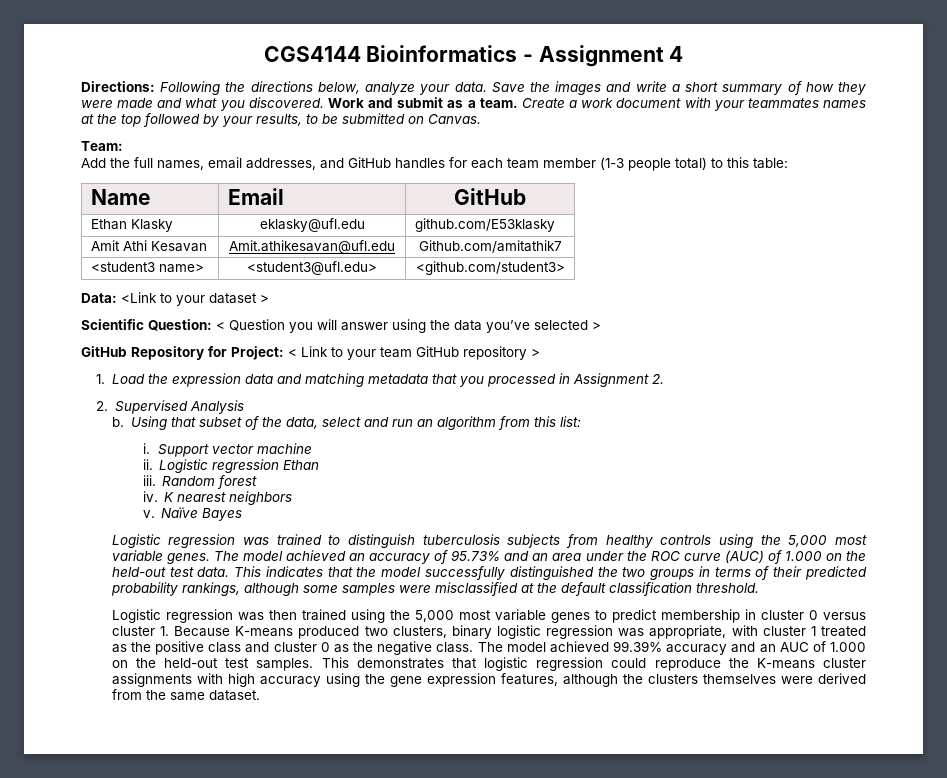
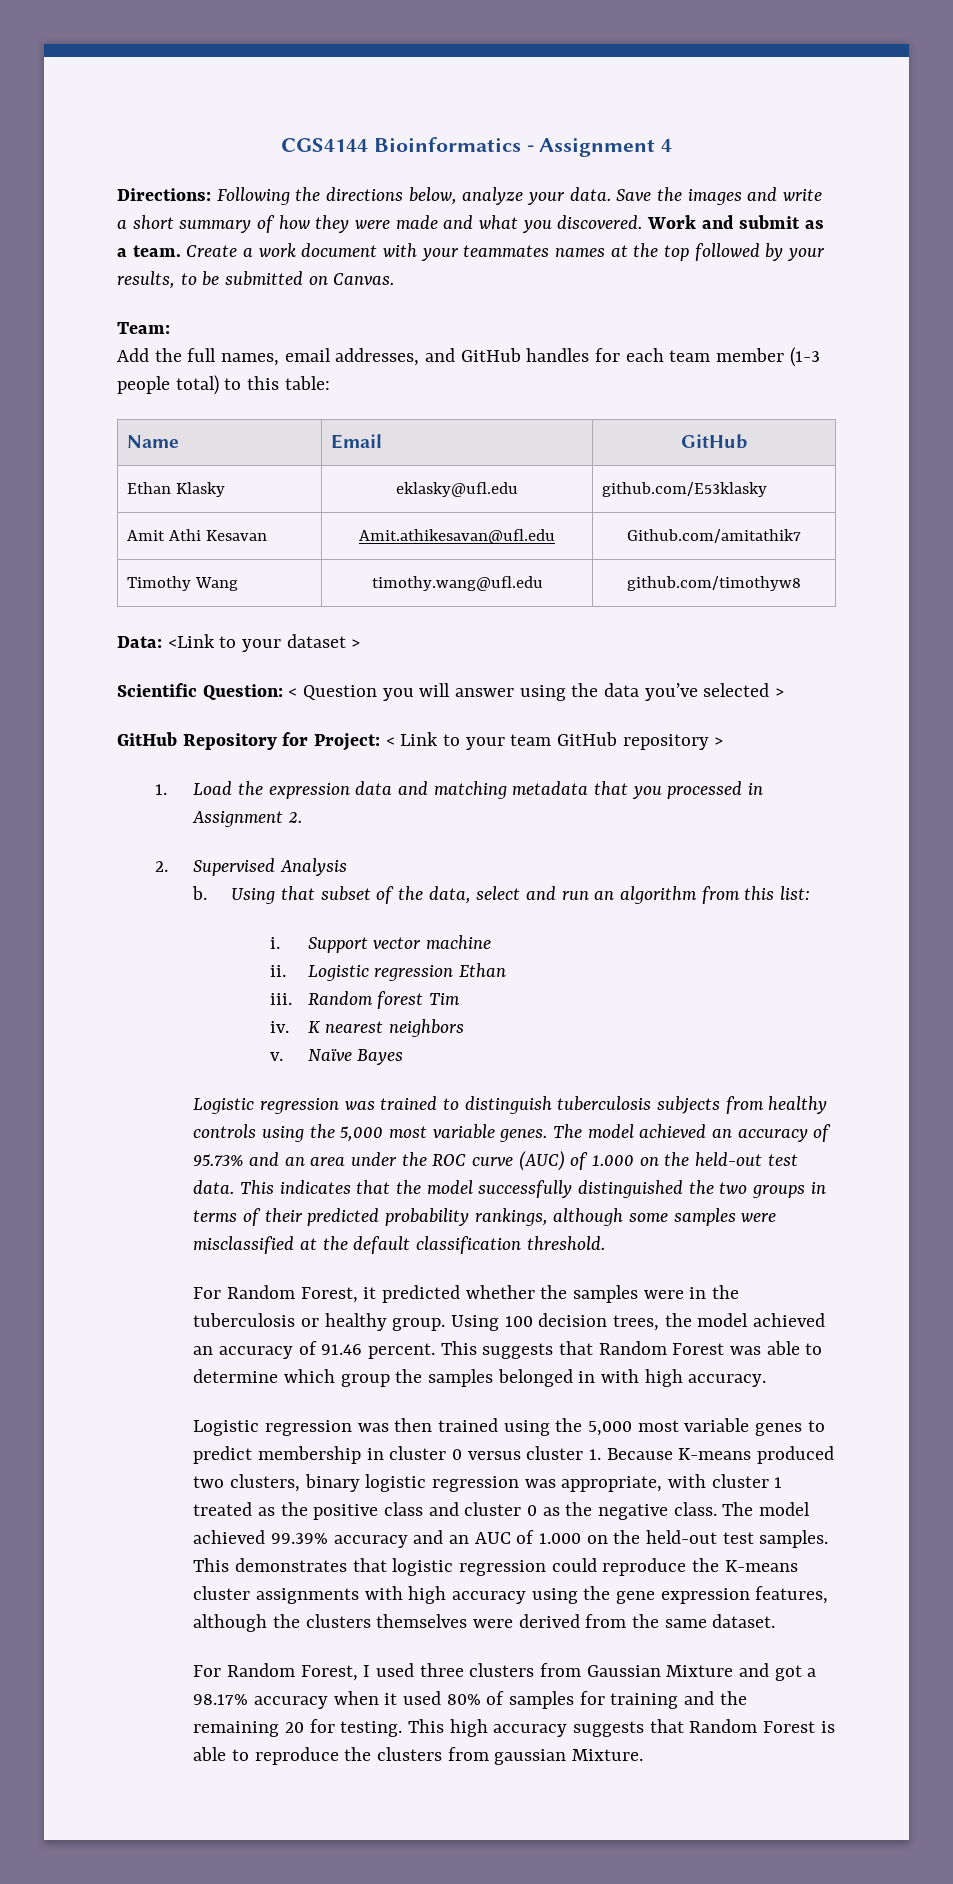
- <student3 name> | <student3@ufl.edu> | <github.com/student3>
+ Timothy Wang | timothy.wang@ufl.edu | github.com/timothyw8
- Random forest
+ Random forest Tim
+ For Random Forest, it predicted whether the samples were in the tuberculosis or healthy group. Using 100 decision trees, the model achieved an accuracy of 91.46 percent. This suggests that Random Forest was able to determine which group the samples belonged in with high accuracy.
+ For Random Forest, I used three clusters from Gaussian Mixture and got a 98.17% accuracy when it used 80% of samples for training and the remaining 20 for testing. This high accuracy suggests that Random Forest is able to reproduce the clusters from gaussian Mixture.

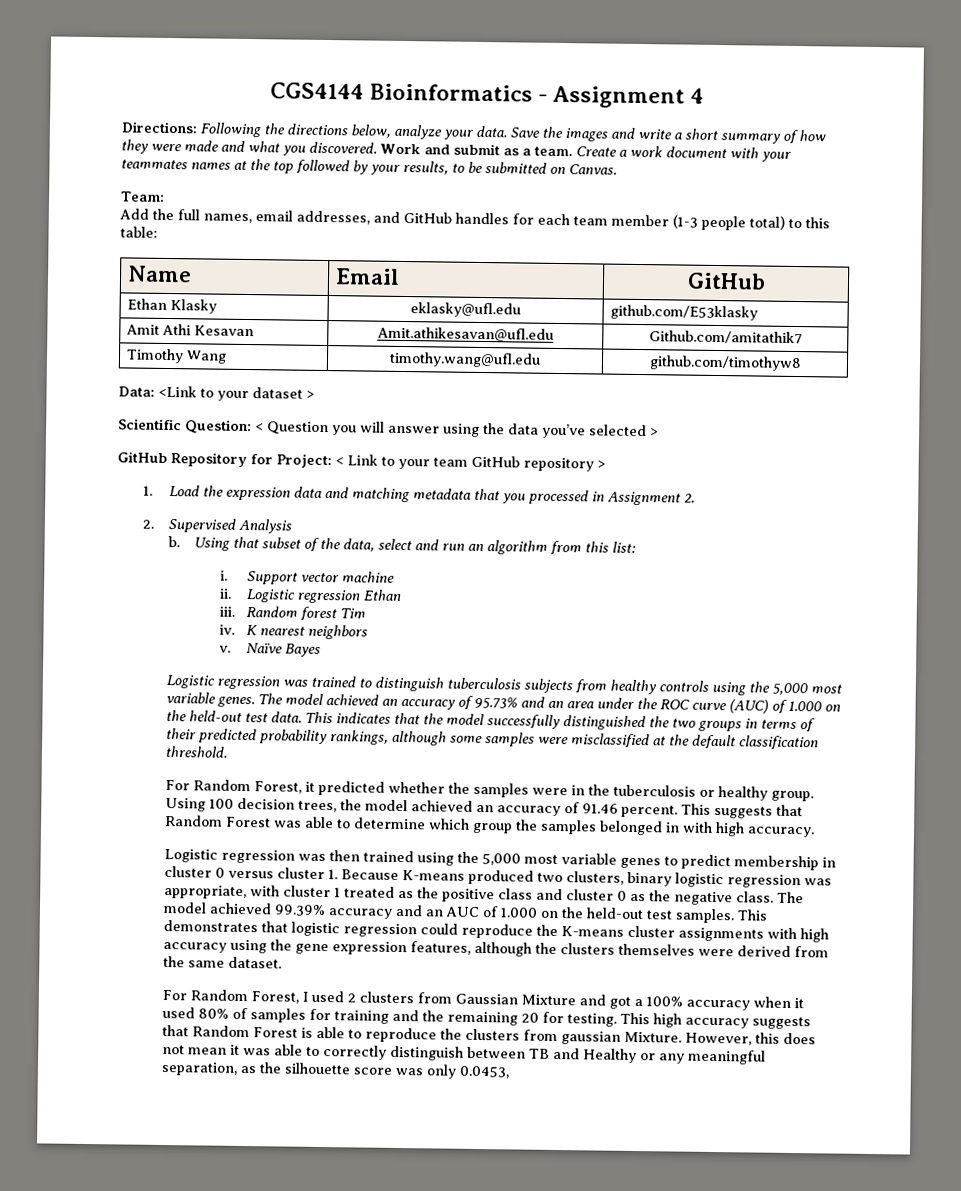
- For Random Forest, I used three clusters from Gaussian Mixture and got a 98.17% accuracy when it used 80% of samples for training and the remaining 20 for testing.
+ For Random Forest, I used 2 clusters from Gaussian Mixture and got a 100% accuracy when it used 80% of samples for training and the remaining 20 for testing.
+ However, this does not mean it was able to correctly distinguish between TB and Healthy or any meaningful separation, as the silhouette score was only 0.0453,

